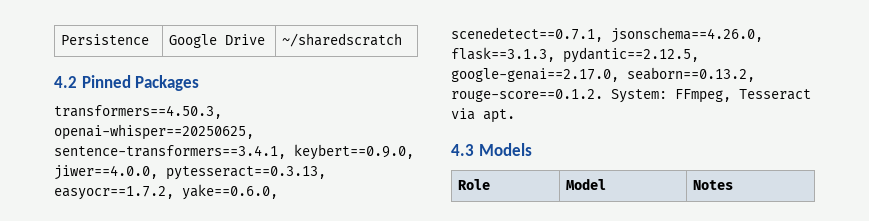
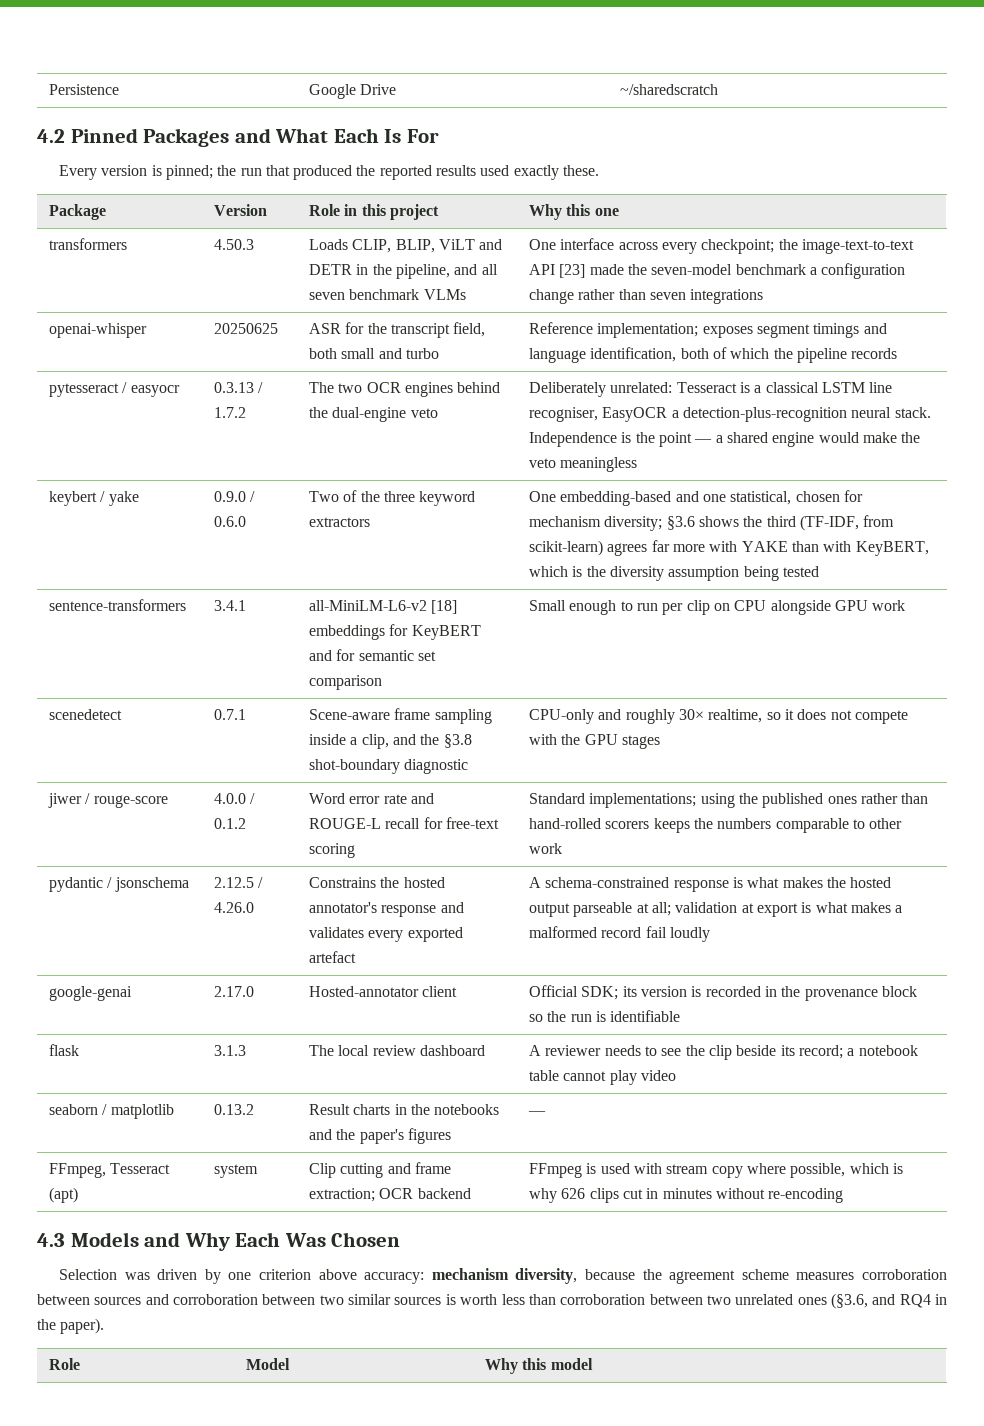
- 4.2 Pinned Packages
- transformers==4.50.3, openai-whisper==20250625, sentence-transformers==3.4.1, keybert==0.9.0, jiwer==4.0.0, pytesseract==0.3.13, easyocr==1.7.2, yake==0.6.0, scenedetect==0.7.1, jsonschema==4.26.0, flask==3.1.3, pydantic==2.12.5, google-genai==2.17.0, seaborn==0.13.2, rouge-score==0.1.2. System: FFmpeg, Tesseract via apt.
- 4.3 Models
+ 4.2 Pinned Packages and What Each Is For
+ Every version is pinned; the run that produced the reported results used exactly these.
+ Package | Version | Role in this project | Why this one
+ transformers | 4.50.3 | Loads CLIP, BLIP, ViLT and DETR in the pipeline, and all seven benchmark VLMs | One interface across every checkpoint; the image-text-to-text API [23] made the seven-model benchmark a configuration change rather than seven integrations
+ openai-whisper | 20250625 | ASR for the transcript field, both small and turbo | Reference implementation; exposes segment timings and language identification, both of which the pipeline records
+ pytesseract / easyocr | 0.3.13 / 1.7.2 | The two OCR engines behind the dual-engine veto | Deliberately unrelated: Tesseract is a classical LSTM line recogniser, EasyOCR a detection-plus-recognition neural stack. Independence is the point — a shared engine would make the veto meaningless
+ keybert / yake | 0.9.0 / 0.6.0 | Two of the three keyword extractors | One embedding-based and one statistical, chosen for mechanism diversity; §3.6 shows the third (TF-IDF, from scikit-learn) agrees far more with YAKE than with KeyBERT, which is the diversity assumption being tested
+ sentence-transformers | 3.4.1 | all-MiniLM-L6-v2 [18] embeddings for KeyBERT and for semantic set comparison | Small enough to run per clip on CPU alongside GPU work
+ scenedetect | 0.7.1 | Scene-aware frame sampling inside a clip, and the §3.8 shot-boundary diagnostic | CPU-only and roughly 30× realtime, so it does not compete with the GPU stages
+ jiwer / rouge-score | 4.0.0 / 0.1.2 | Word error rate and ROUGE-L recall for free-text scoring | Standard implementations; using the published ones rather than hand-rolled scorers keeps the numbers comparable to other work
+ pydantic / jsonschema | 2.12.5 / 4.26.0 | Constrains the hosted annotator's response and validates every exported artefact | A schema-constrained response is what makes the hosted output parseable at all; validation at export is what makes a malformed record fail loudly
+ google-genai | 2.17.0 | Hosted-annotator client | Official SDK; its version is recorded in the provenance block so the run is identifiable
+ flask | 3.1.3 | The local review dashboard | A reviewer needs to see the clip beside its record; a notebook table cannot play video
+ seaborn / matplotlib | 0.13.2 | Result charts in the notebooks and the paper's figures | —
+ FFmpeg, Tesseract (apt) | system | Clip cutting and frame extraction; OCR backend | FFmpeg is used with stream copy where possible, which is why 626 clips cut in minutes without re-encoding
+ 4.3 Models and Why Each Was Chosen
+ Selection was driven by one criterion above accuracy: mechanism diversity, because the agreement scheme measures corroboration between sources and corroboration between two similar sources is worth less than corroboration between two unrelated ones (§3.6, and RQ4 in the paper).
- Role | Model | Notes
+ Role | Model | Why this model

